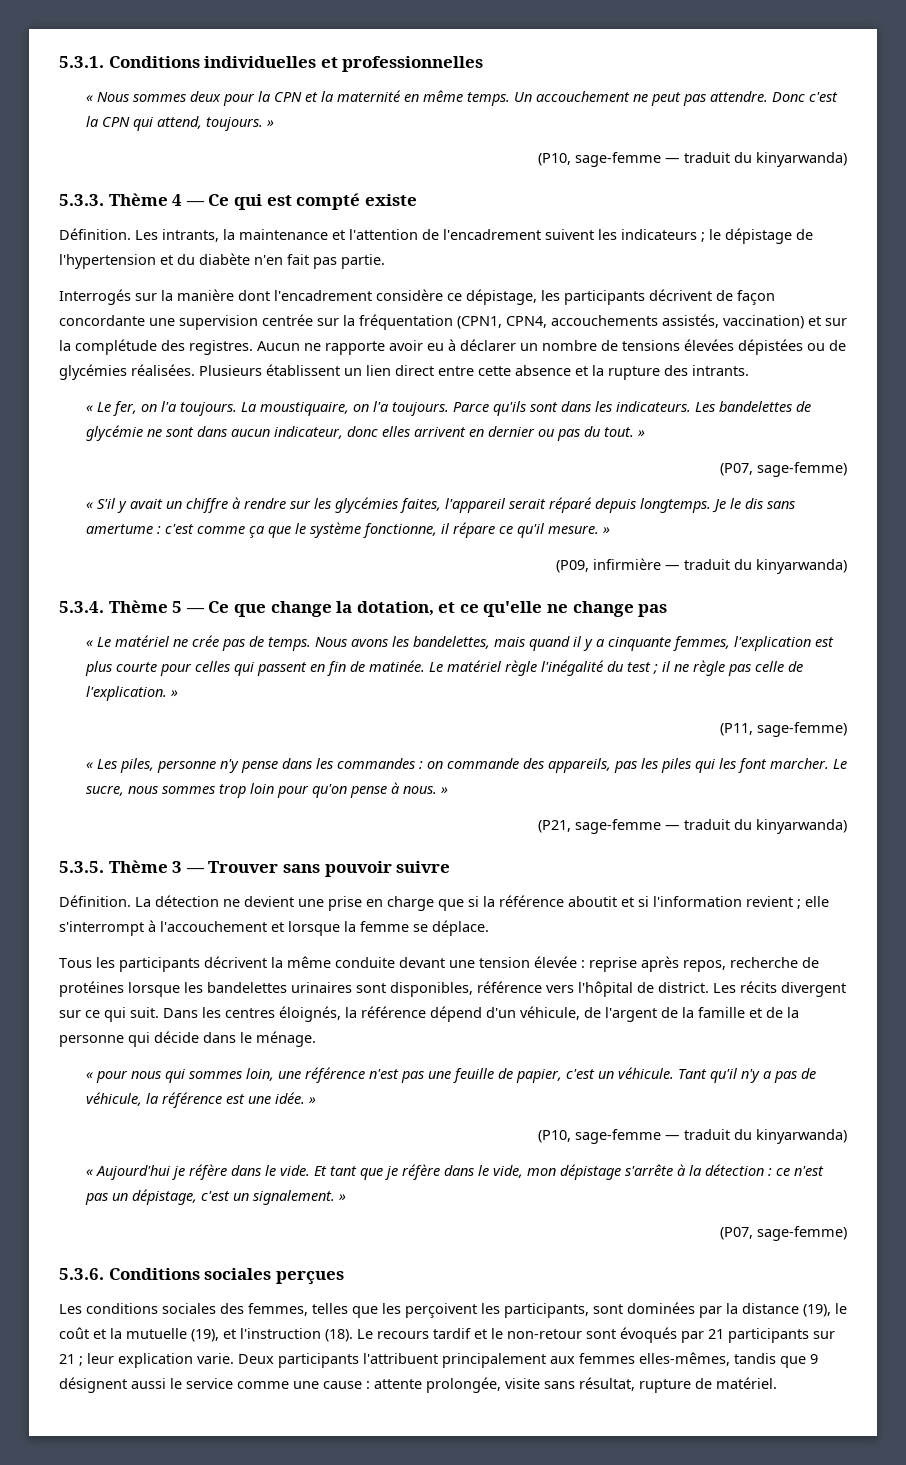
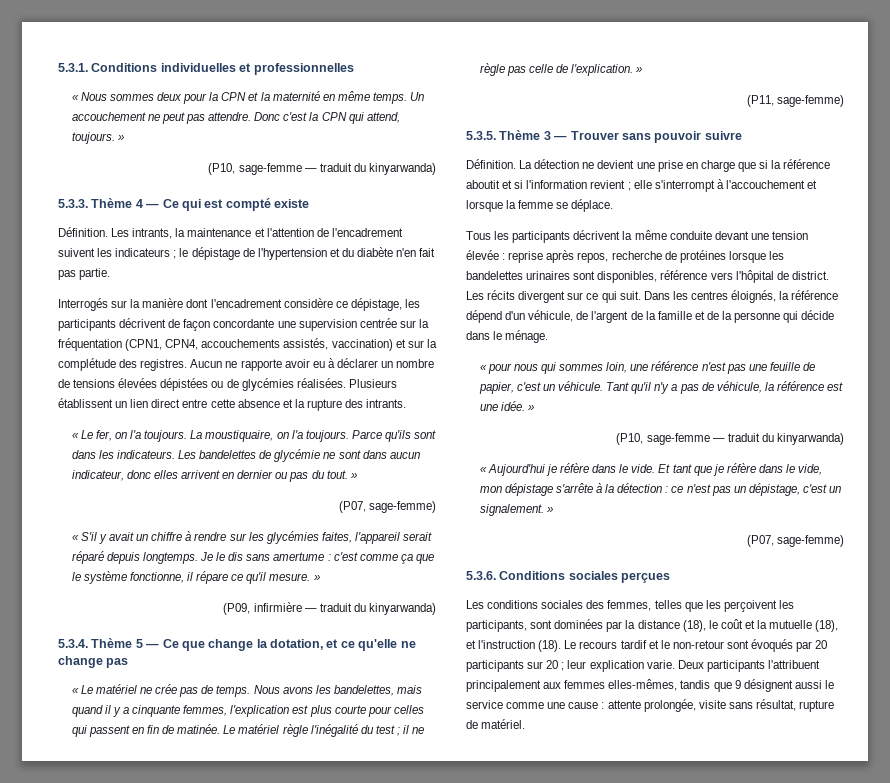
- « Les piles, personne n'y pense dans les commandes : on commande des appareils, pas les piles qui les font marcher. Le sucre, nous sommes trop loin pour qu'on pense à nous. »
- (P21, sage-femme — traduit du kinyarwanda)
- Les conditions sociales des femmes, telles que les perçoivent les participants, sont dominées par la distance (19), le coût et la mutuelle (19), et l'instruction (18).
+ Les conditions sociales des femmes, telles que les perçoivent les participants, sont dominées par la distance (18), le coût et la mutuelle (18), et l'instruction (18).
- Le recours tardif et le non-retour sont évoqués par 21 participants sur 21 ; leur explication varie.
+ Le recours tardif et le non-retour sont évoqués par 20 participants sur 20 ; leur explication varie.

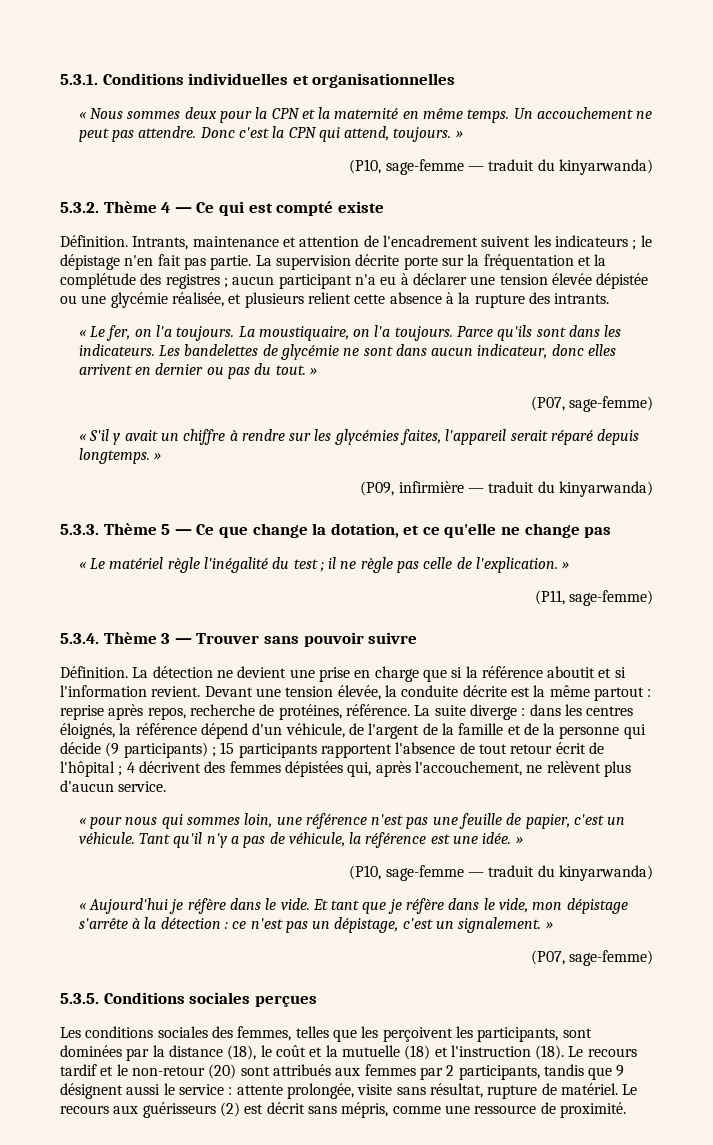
- 5.3.1. Conditions individuelles et professionnelles
+ 5.3.1. Conditions individuelles et organisationnelles
- 5.3.3. Thème 4 — Ce qui est compté existe
+ 5.3.2. Thème 4 — Ce qui est compté existe
- Les intrants, la maintenance et l'attention de l'encadrement suivent les indicateurs ; le dépistage de l'hypertension et du diabète n'en fait pas partie.
- Interrogés sur la manière dont l'encadrement considère ce dépistage, les participants décrivent de façon concordante une supervision centrée sur la fréquentation (CPN1, CPN4, accouchements assistés, vaccination) et sur la complétude des registres. Aucun ne rapporte avoir eu à déclarer un nombre de tensions élevées dépistées ou de glycémies réalisées. Plusieurs établissent un lien direct entre cette absence et la rupture des intrants.
+ Intrants, maintenance et attention de l'encadrement suivent les indicateurs ; le dépistage n'en fait pas partie. La supervision décrite porte sur la fréquentation et la complétude des registres ; aucun participant n'a eu à déclarer une tension élevée dépistée ou une glycémie réalisée, et plusieurs relient cette absence à la rupture des intrants.
- « S'il y avait un chiffre à rendre sur les glycémies faites, l'appareil serait réparé depuis longtemps. Je le dis sans amertume : c'est comme ça que le système fonctionne, il répare ce qu'il mesure. »
+ « S'il y avait un chiffre à rendre sur les glycémies faites, l'appareil serait réparé depuis longtemps. »
- 5.3.4. Thème 5 — Ce que change la dotation, et ce qu'elle ne change pas
+ 5.3.3. Thème 5 — Ce que change la dotation, et ce qu'elle ne change pas
- « Le matériel ne crée pas de temps. Nous avons les bandelettes, mais quand il y a cinquante femmes, l'explication est plus courte pour celles qui passent en fin de matinée. Le matériel règle l'inégalité du test ; il ne règle pas celle de l'explication. »
+ « Le matériel règle l'inégalité du test ; il ne règle pas celle de l'explication. »
- 5.3.5. Thème 3 — Trouver sans pouvoir suivre
+ 5.3.4. Thème 3 — Trouver sans pouvoir suivre
- La détection ne devient une prise en charge que si la référence aboutit et si l'information revient ; elle s'interrompt à l'accouchement et lorsque la femme se déplace.
- Tous les participants décrivent la même conduite devant une tension élevée : reprise après repos, recherche de protéines lorsque les bandelettes urinaires sont disponibles, référence vers l'hôpital de district. Les récits divergent sur ce qui suit. Dans les centres éloignés, la référence dépend d'un véhicule, de l'argent de la famille et de la personne qui décide dans le ménage.
+ La détection ne devient une prise en charge que si la référence aboutit et si l'information revient. Devant une tension élevée, la conduite décrite est la même partout : reprise après repos, recherche de protéines, référence. La suite diverge : dans les centres éloignés, la référence dépend d'un véhicule, de l'argent de la famille et de la personne qui décide (9 participants) ; 15 participants rapportent l'absence de tout retour écrit de l'hôpital ; 4 décrivent des femmes dépistées qui, après l'accouchement, ne relèvent plus d'aucun service.
- 5.3.6. Conditions sociales perçues
+ 5.3.5. Conditions sociales perçues
- Les conditions sociales des femmes, telles que les perçoivent les participants, sont dominées par la distance (18), le coût et la mutuelle (18), et l'instruction (18).
+ Les conditions sociales des femmes, telles que les perçoivent les participants, sont dominées par la distance (18), le coût et la mutuelle (18) et l'instruction (18).
- Le recours tardif et le non-retour sont évoqués par 20 participants sur 20 ; leur explication varie. Deux participants l'attribuent principalement aux femmes elles-mêmes, tandis que 9 désignent aussi le service comme une cause : attente prolongée, visite sans résultat, rupture de matériel.
+ Le recours tardif et le non-retour (20) sont attribués aux femmes par 2 participants, tandis que 9 désignent aussi le service : attente prolongée, visite sans résultat, rupture de matériel.
+ Le recours aux guérisseurs (2) est décrit sans mépris, comme une ressource de proximité.

